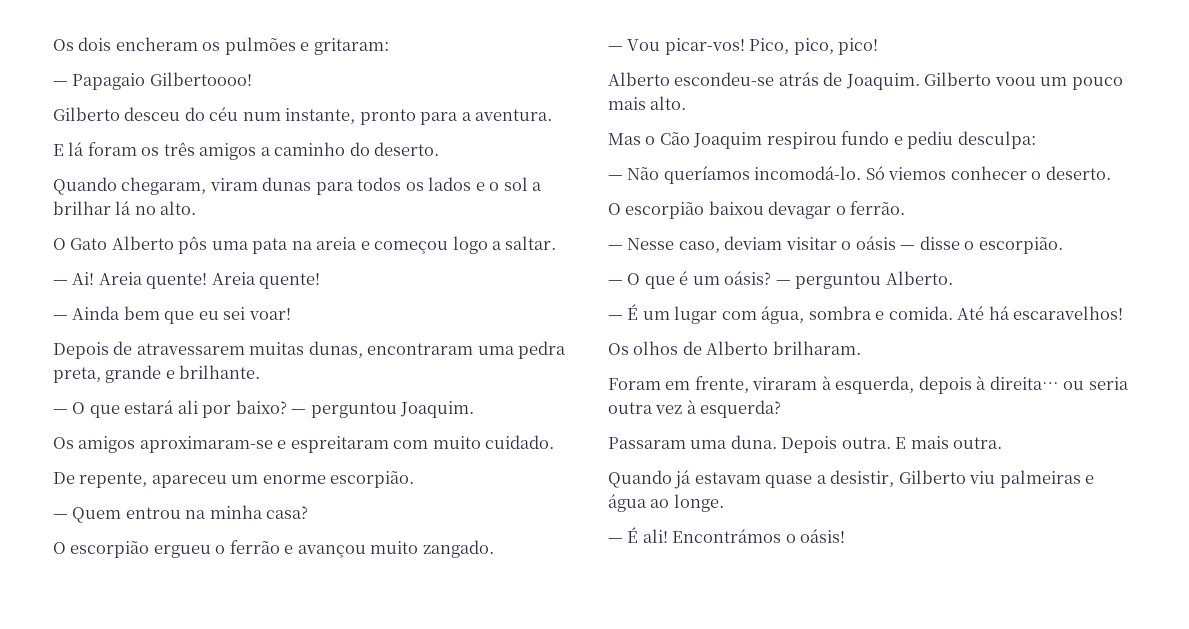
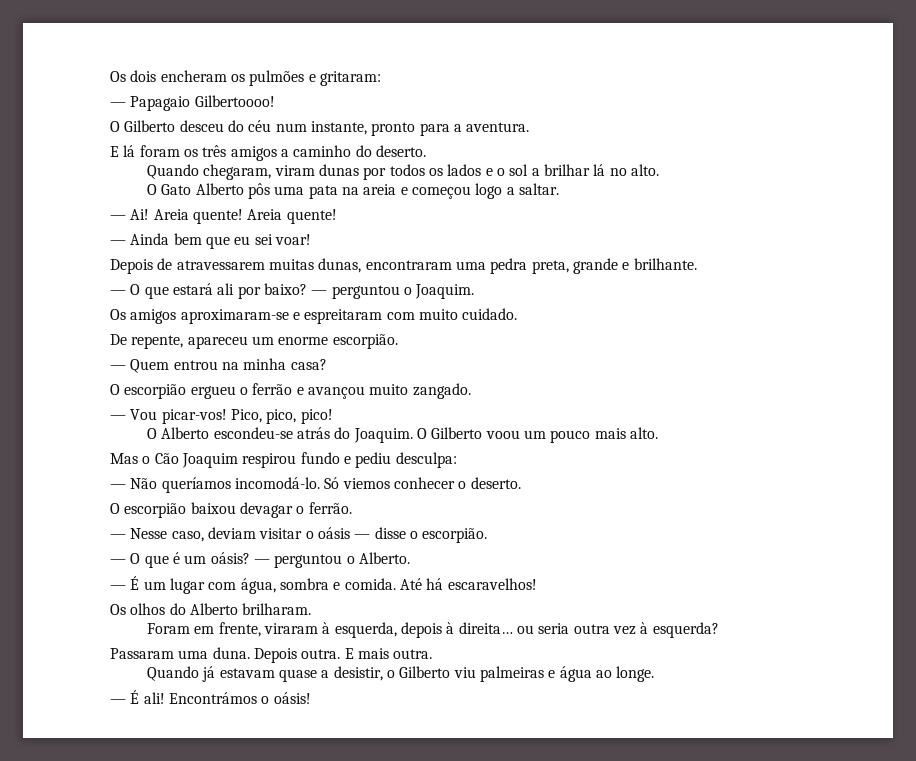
- Gilberto desceu do céu num instante, pronto para a aventura.
+ O Gilberto desceu do céu num instante, pronto para a aventura.
- Quando chegaram, viram dunas para todos os lados e o sol a brilhar lá no alto.
+ Quando chegaram, viram dunas por todos os lados e o sol a brilhar lá no alto.
- — perguntou Joaquim.
+ — perguntou o Joaquim.
- Alberto escondeu-se atrás de Joaquim. Gilberto voou um pouco mais alto.
+ O Alberto escondeu-se atrás do Joaquim. O Gilberto voou um pouco mais alto.
- — perguntou Alberto.
+ — perguntou o Alberto.
- Os olhos de Alberto brilharam.
+ Os olhos do Alberto brilharam.
- Quando já estavam quase a desistir, Gilberto viu palmeiras e água ao longe.
+ Quando já estavam quase a desistir, o Gilberto viu palmeiras e água ao longe.

